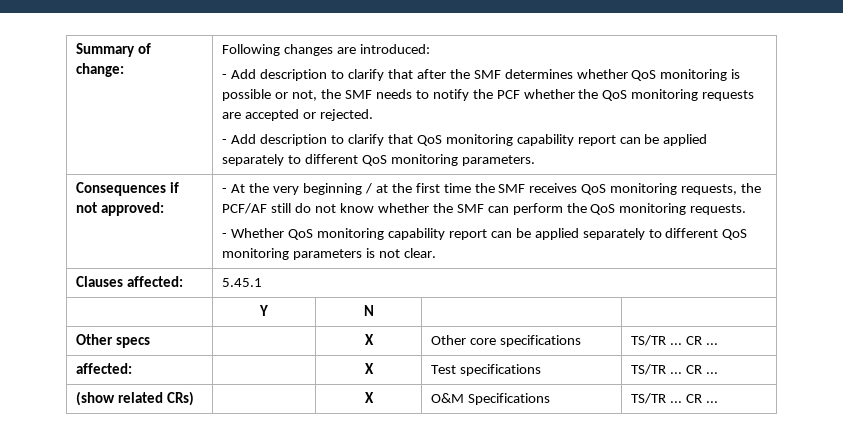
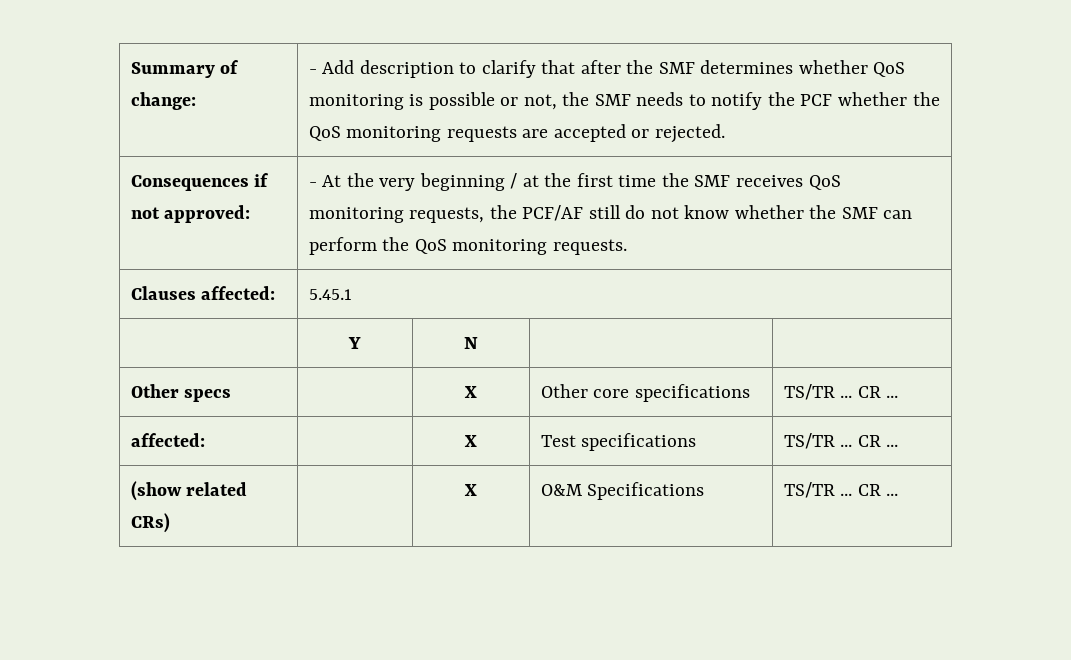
- Following changes are introduced:
- - Add description to clarify that QoS monitoring capability report can be applied separately to different QoS monitoring parameters.
- - Whether QoS monitoring capability report can be applied separately to different QoS monitoring parameters is not clear.

